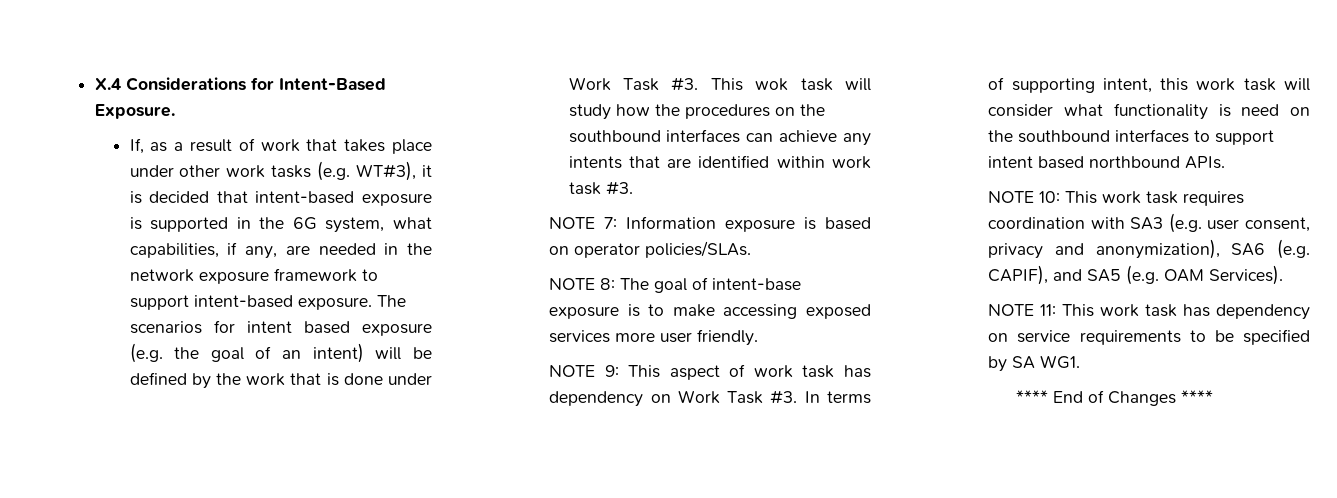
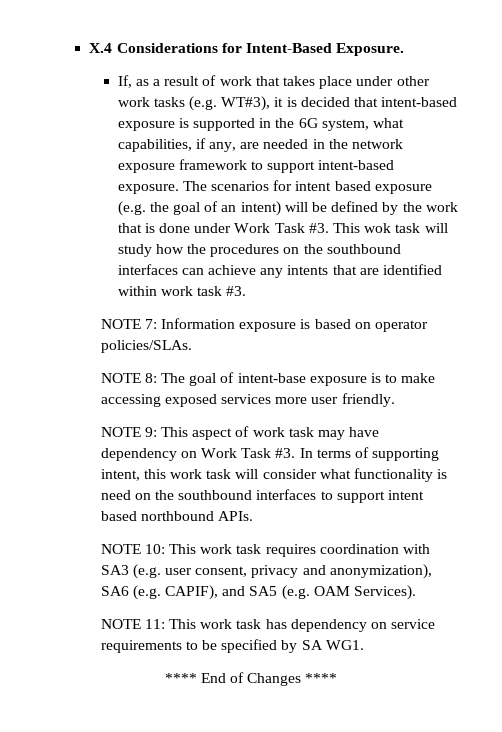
- NOTE 9: This aspect of work task has dependency on Work Task #3.
+ NOTE 9: This aspect of work task may have dependency on Work Task #3.

